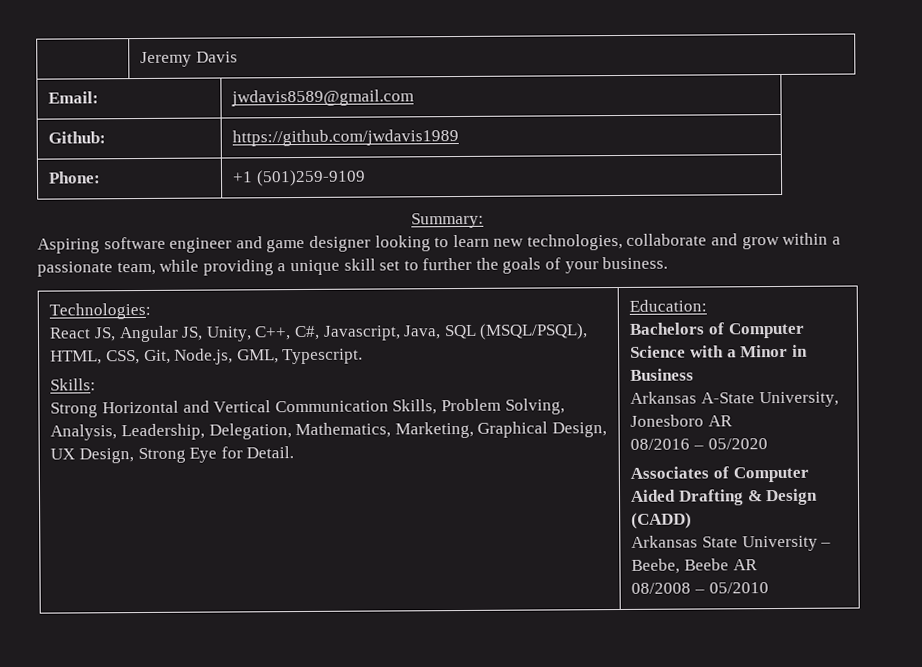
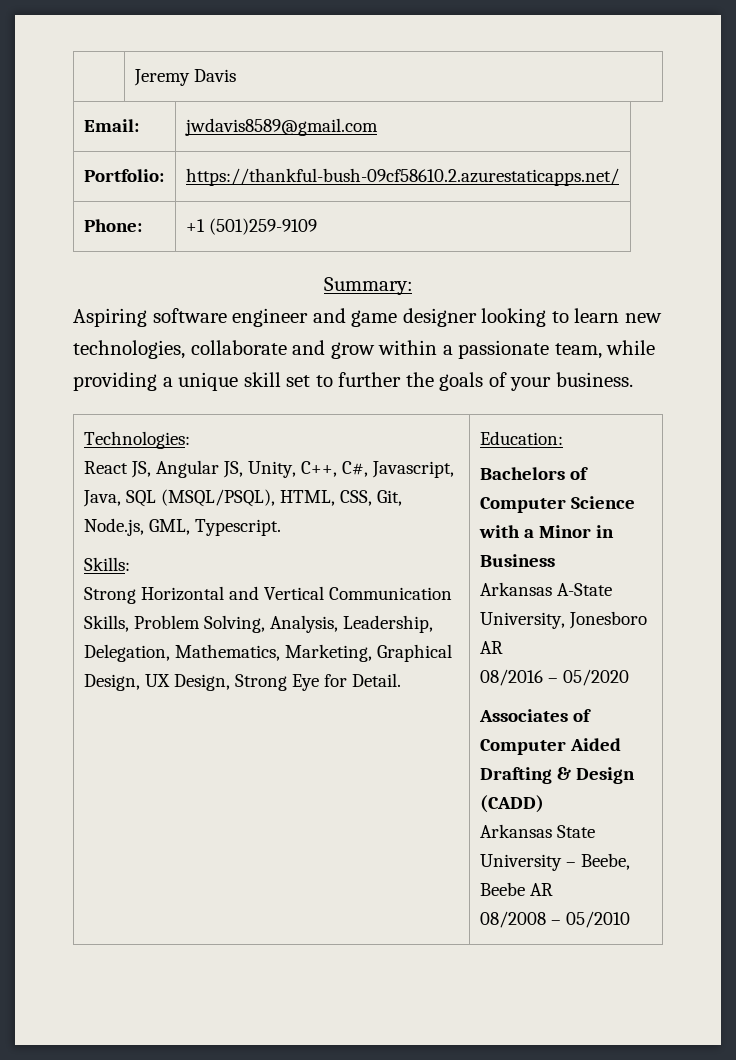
- Github: | https://github.com/jwdavis1989
+ Portfolio: | https://thankful-bush-09cf58610.2.azurestaticapps.net/

